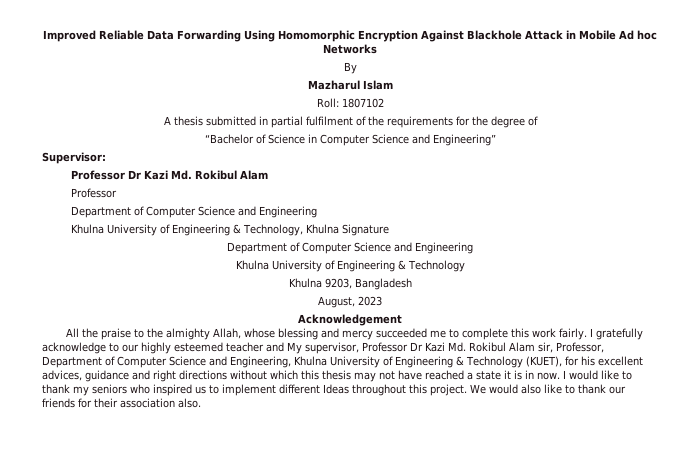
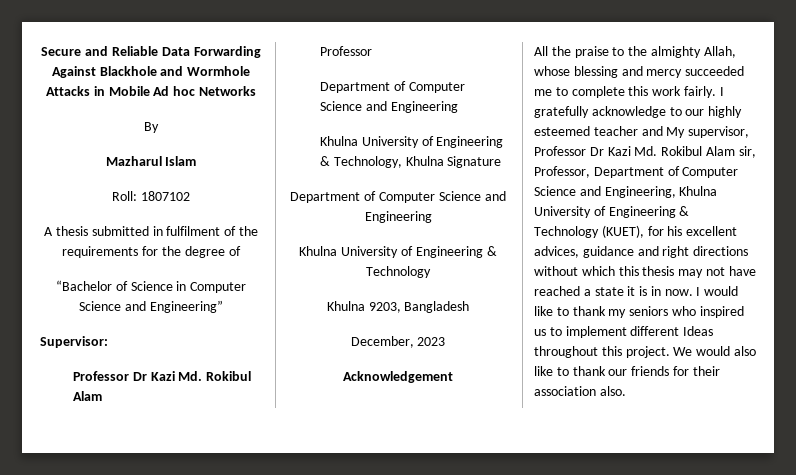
- Improved Reliable Data Forwarding Using Homomorphic Encryption Against Blackhole Attack in Mobile Ad hoc Networks
+ Secure and Reliable Data Forwarding Against Blackhole and Wormhole Attacks in Mobile Ad hoc Networks
- A thesis submitted in partial fulfilment of the requirements for the degree of
+ A thesis submitted in fulfilment of the requirements for the degree of
- August, 2023
+ December, 2023

